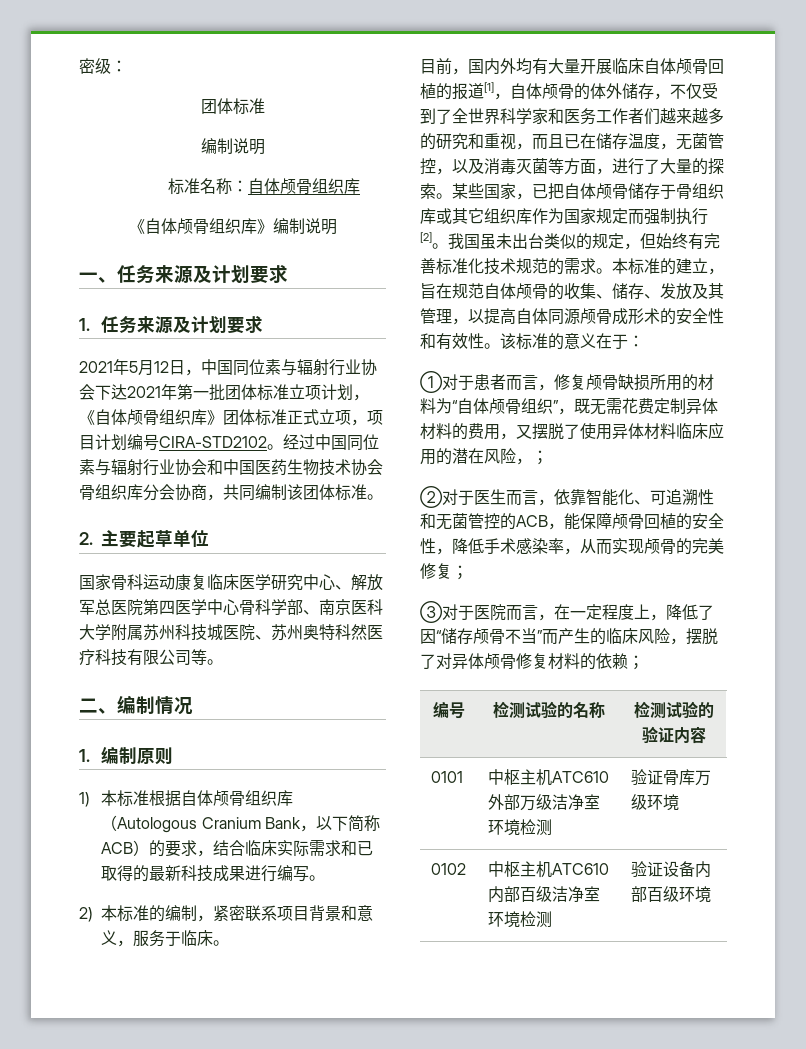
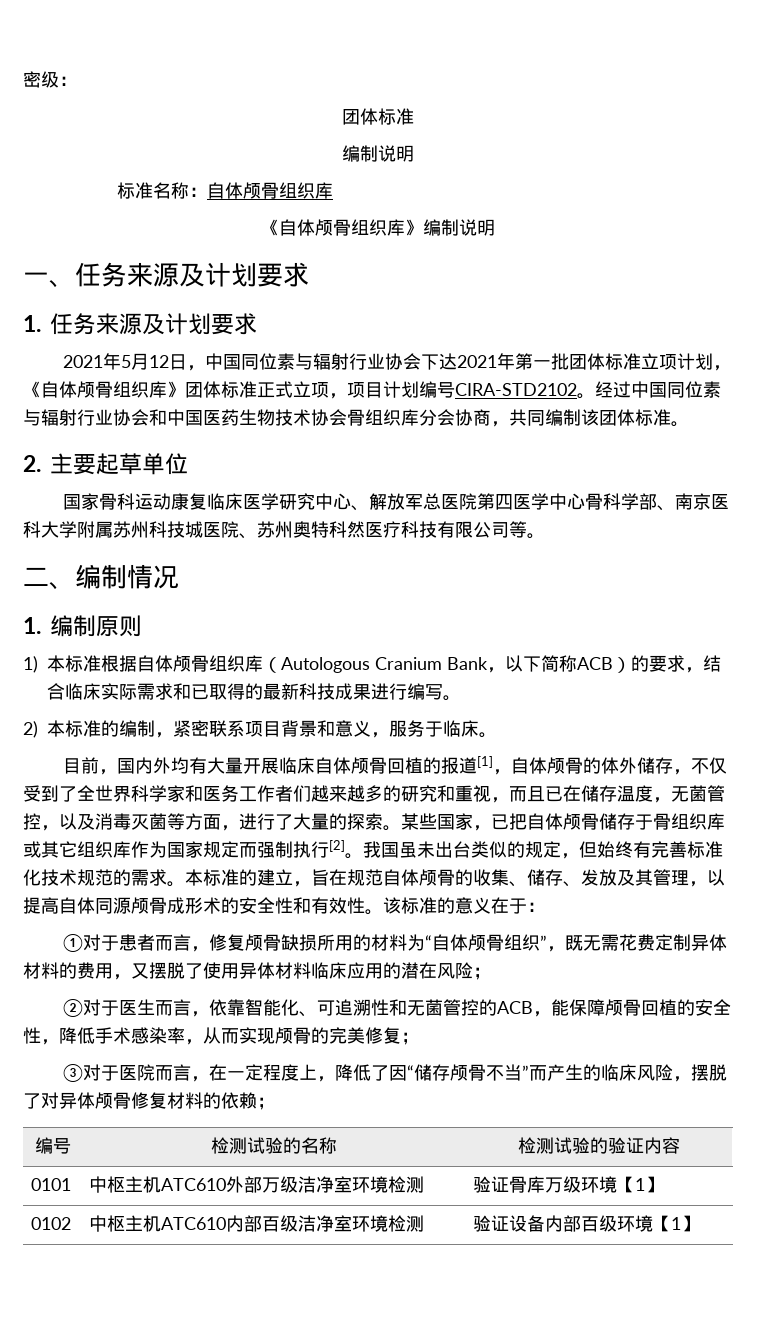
- ①对于患者而言，修复颅骨缺损所用的材料为“自体颅骨组织”，既无需花费定制异体材料的费用，又摆脱了使用异体材料临床应用的潜在风险，；
+ ①对于患者而言，修复颅骨缺损所用的材料为“自体颅骨组织”，既无需花费定制异体材料的费用，又摆脱了使用异体材料临床应用的潜在风险；
- 0101 | 中枢主机ATC610外部万级洁净室环境检测 | 验证骨库万级环境
+ 0101 | 中枢主机ATC610外部万级洁净室环境检测 | 验证骨库万级环境【1】
- 0102 | 中枢主机ATC610内部百级洁净室环境检测 | 验证设备内部百级环境
+ 0102 | 中枢主机ATC610内部百级洁净室环境检测 | 验证设备内部百级环境【1】

